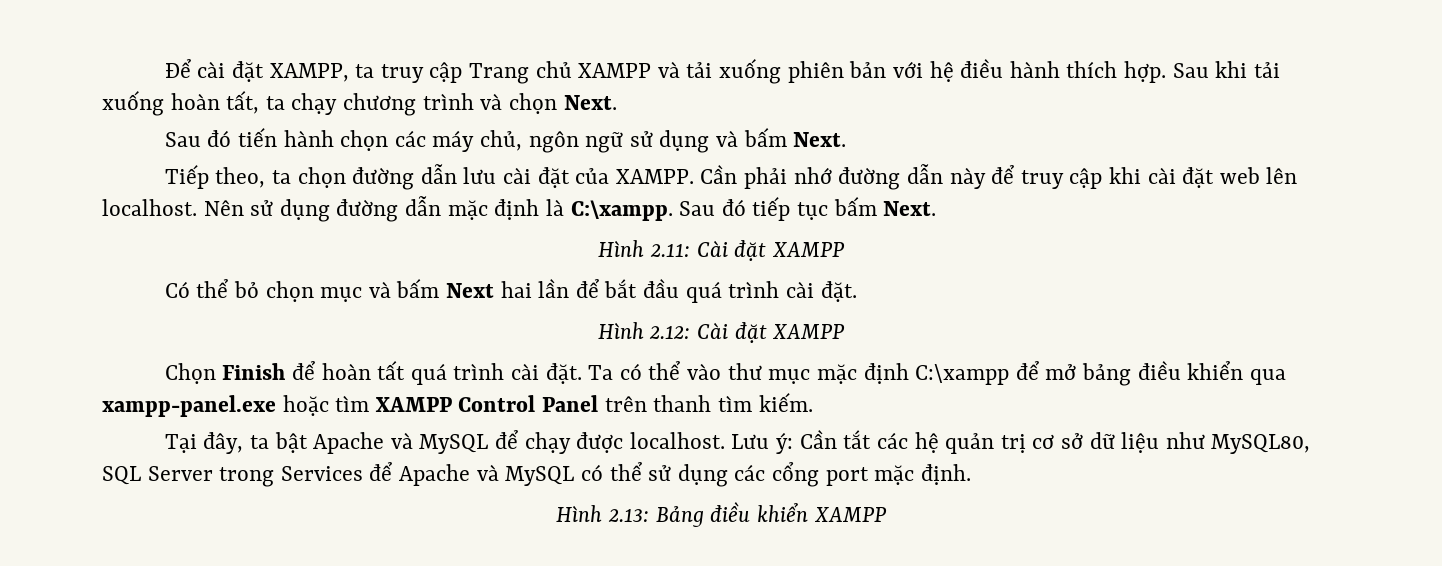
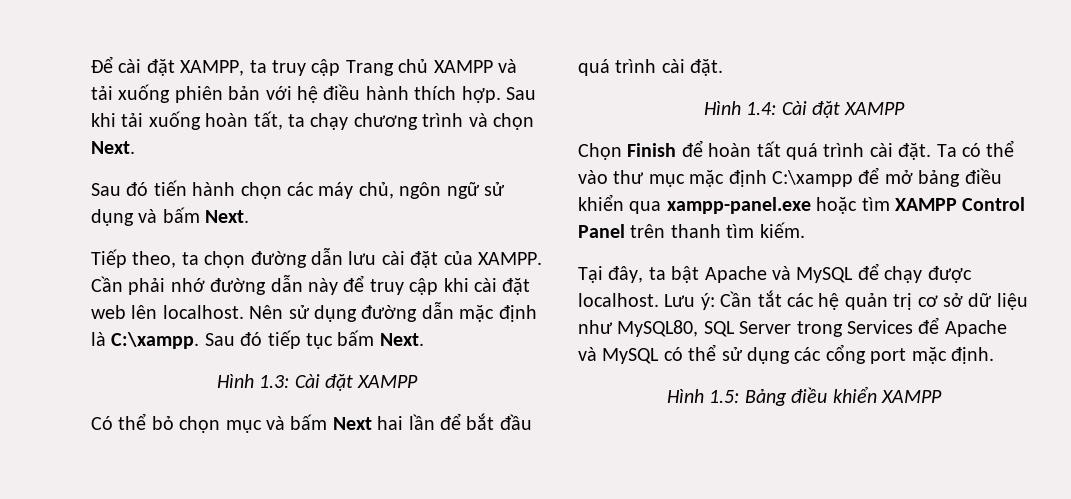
- Hình 2.11: Cài đặt XAMPP
+ Hình 1.3: Cài đặt XAMPP
- Hình 2.12: Cài đặt XAMPP
+ Hình 1.4: Cài đặt XAMPP
- Hình 2.13: Bảng điều khiển XAMPP
+ Hình 1.5: Bảng điều khiển XAMPP

